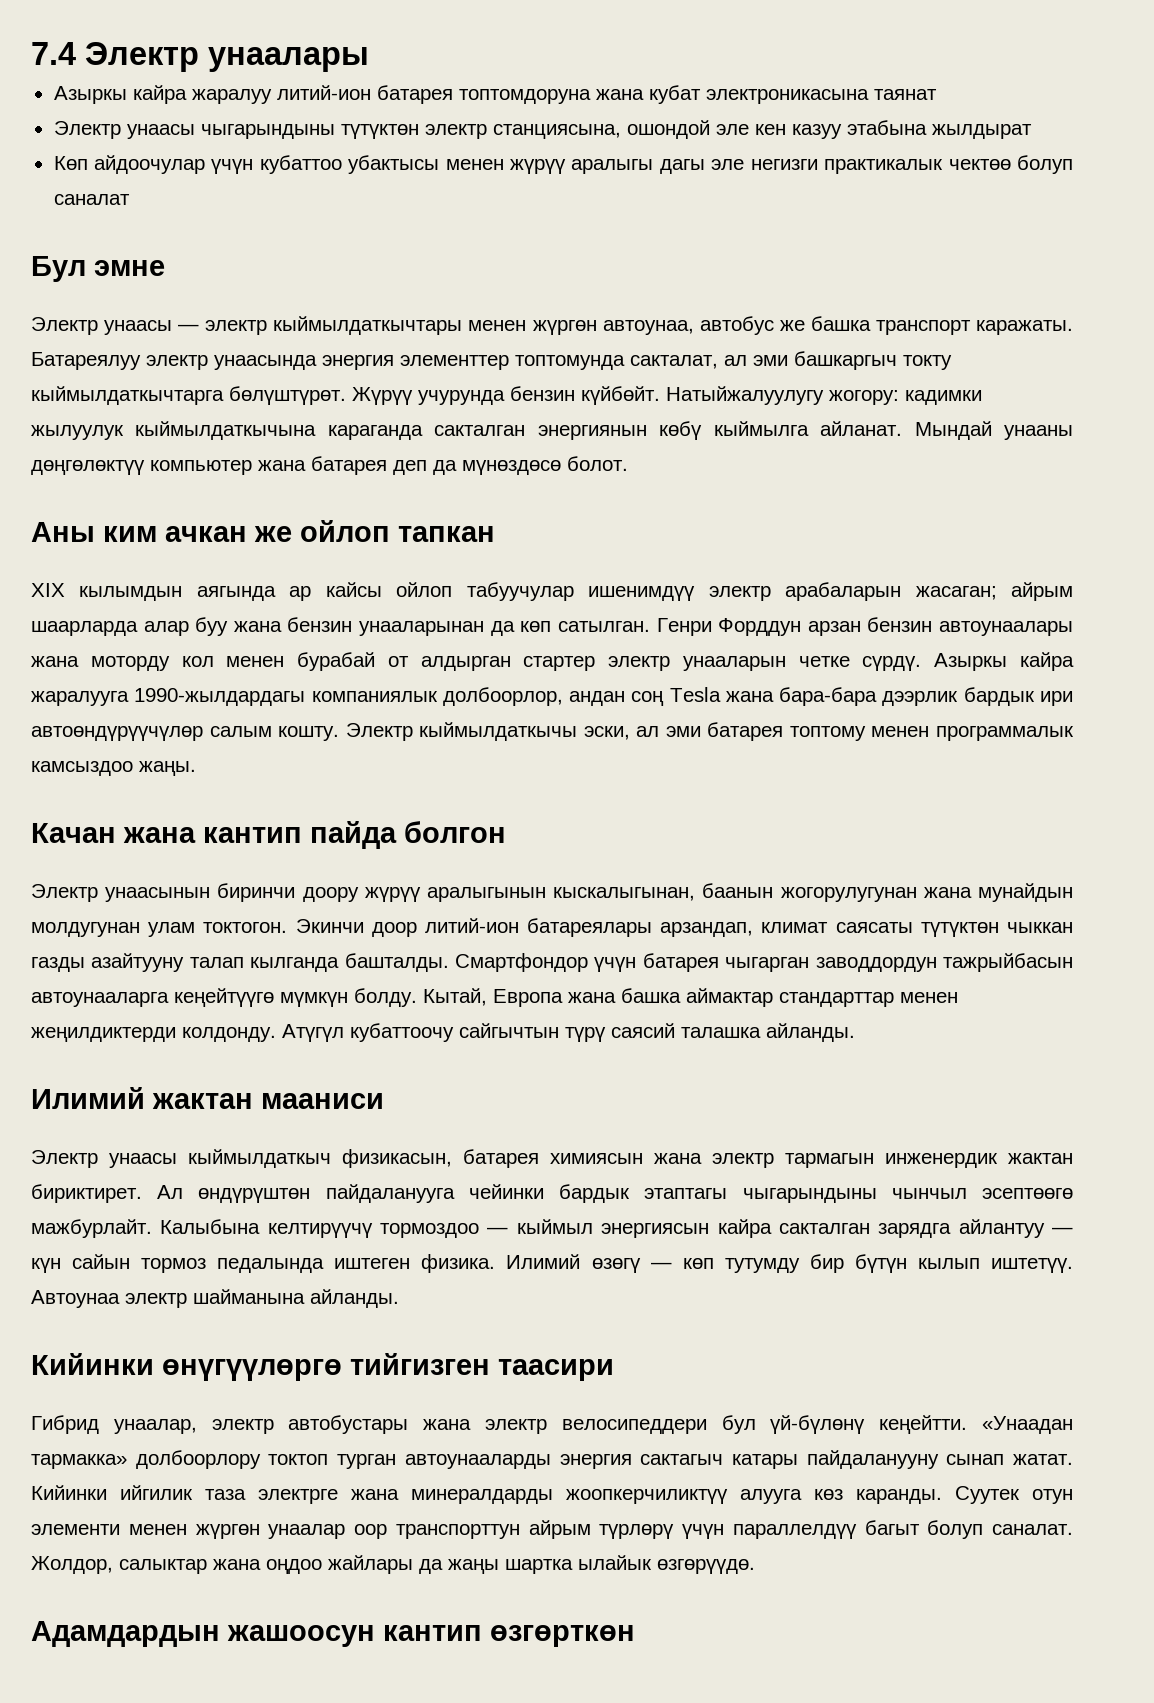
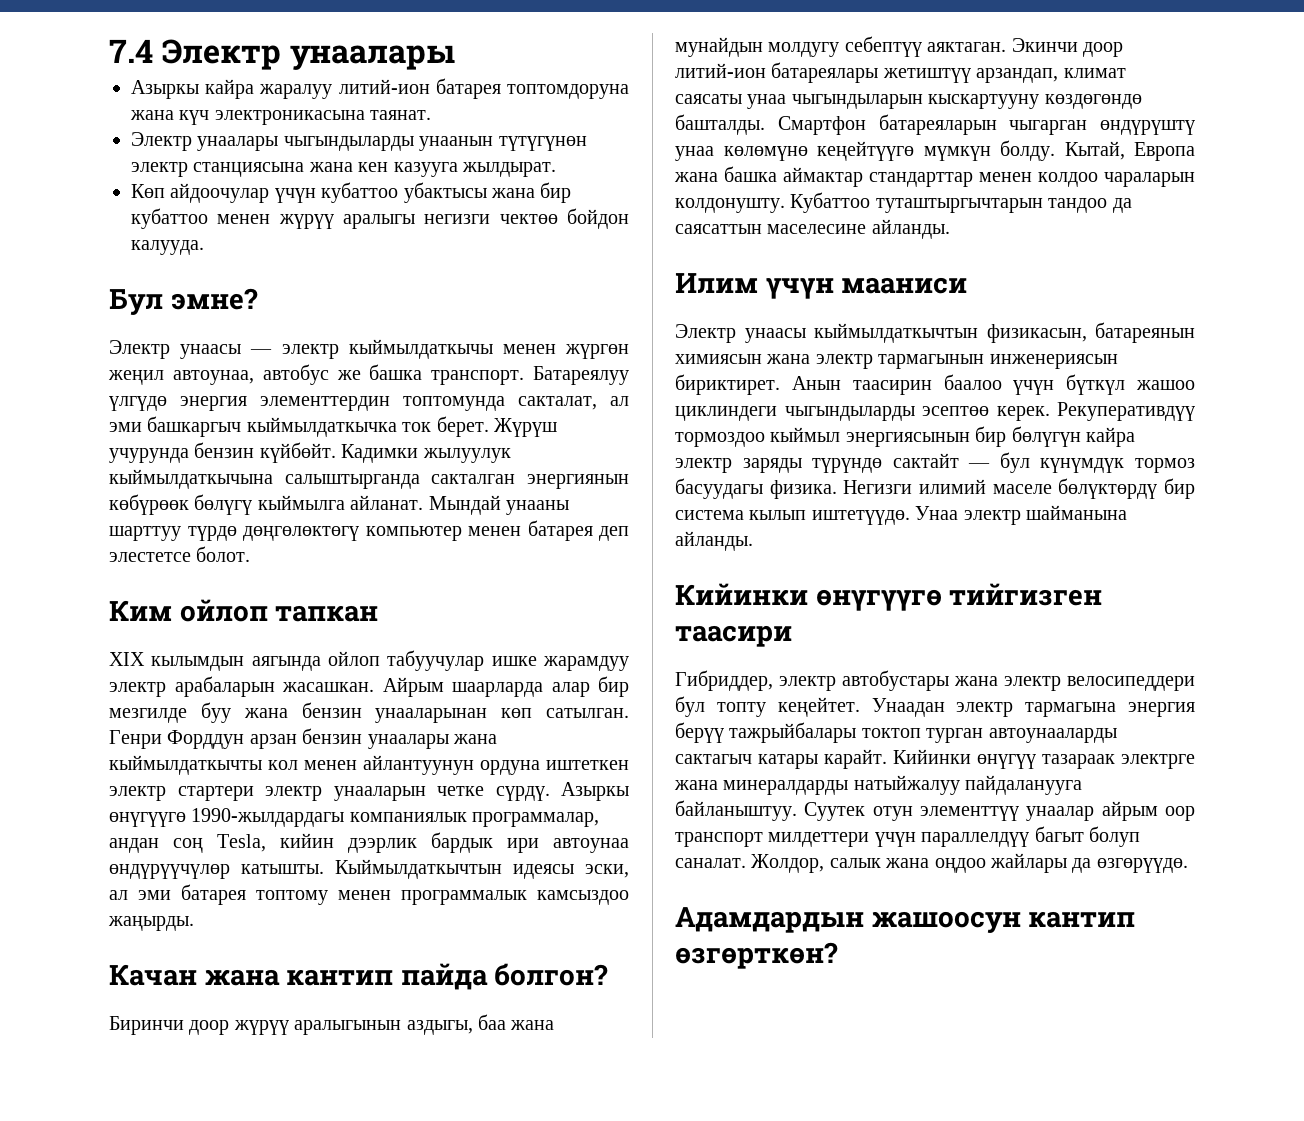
- Азыркы кайра жаралуу литий-ион батарея топтомдоруна жана кубат электроникасына таянат
- Электр унаасы чыгарындыны түтүктөн электр станциясына, ошондой эле кен казуу этабына жылдырат
+ Азыркы кайра жаралуу литий-ион батарея топтомдоруна жана күч электроникасына таянат.
+ Электр унаалары чыгындыларды унаанын түтүгүнөн электр станциясына жана кен казууга жылдырат.
- Көп айдоочулар үчүн кубаттоо убактысы менен жүрүү аралыгы дагы эле негизги практикалык чектөө болуп саналат
+ Көп айдоочулар үчүн кубаттоо убактысы жана бир кубаттоо менен жүрүү аралыгы негизги чектөө бойдон калууда.
- Бул эмне
+ Бул эмне?
- Электр унаасы — электр кыймылдаткычтары менен жүргөн автоунаа, автобус же башка транспорт каражаты. Батареялуу электр унаасында энергия элементтер топтомунда сакталат, ал эми башкаргыч токту кыймылдаткычтарга бөлүштүрөт. Жүрүү учурунда бензин күйбөйт. Натыйжалуулугу жогору: кадимки жылуулук кыймылдаткычына караганда сакталган энергиянын көбү кыймылга айланат.
+ Электр унаасы — электр кыймылдаткычы менен жүргөн жеңил автоунаа, автобус же башка транспорт. Батареялуу үлгүдө энергия элементтердин топтомунда сакталат, ал эми башкаргыч кыймылдаткычка ток берет. Жүрүш учурунда бензин күйбөйт. Кадимки жылуулук кыймылдаткычына салыштырганда сакталган энергиянын көбүрөөк бөлүгү кыймылга айланат.
- Мындай унааны дөңгөлөктүү компьютер жана батарея деп да мүнөздөсө болот.
- Аны ким ачкан же ойлоп тапкан
+ Мындай унааны шарттуу түрдө дөңгөлөктөгү компьютер менен батарея деп элестетсе болот.
+ Ким ойлоп тапкан
- XIX кылымдын аягында ар кайсы ойлоп табуучулар ишенимдүү электр арабаларын жасаган; айрым шаарларда алар буу жана бензин унааларынан да көп сатылган.
+ XIX кылымдын аягында ойлоп табуучулар ишке жарамдуу электр арабаларын жасашкан. Айрым шаарларда алар бир мезгилде буу жана бензин унааларынан көп сатылган.
- Генри Форддун арзан бензин автоунаалары жана моторду кол менен бурабай от алдырган стартер электр унааларын четке сүрдү.
+ Генри Форддун арзан бензин унаалары жана кыймылдаткычты кол менен айлантуунун ордуна иштеткен электр стартери электр унааларын четке сүрдү.
- Азыркы кайра жаралууга 1990-жылдардагы компаниялык долбоорлор, андан соң Tesla жана бара-бара дээрлик бардык ири автоөндүрүүчүлөр салым кошту. Электр кыймылдаткычы эски, ал эми батарея топтому менен программалык камсыздоо жаңы.
+ Азыркы өнүгүүгө 1990-жылдардагы компаниялык программалар, андан соң Tesla, кийин дээрлик бардык ири автоунаа өндүрүүчүлөр катышты. Кыймылдаткычтын идеясы эски, ал эми батарея топтому менен программалык камсыздоо жаңырды.
- Качан жана кантип пайда болгон
- Электр унаасынын биринчи доору жүрүү аралыгынын кыскалыгынан, баанын жогорулугунан жана мунайдын молдугунан улам токтогон.
+ Качан жана кантип пайда болгон?
+ Биринчи доор жүрүү аралыгынын аздыгы, баа жана мунайдын молдугу себептүү аяктаган.
- Экинчи доор литий-ион батареялары арзандап, климат саясаты түтүктөн чыккан газды азайтууну талап кылганда башталды. Смартфондор үчүн батарея чыгарган заводдордун тажрыйбасын автоунааларга кеңейтүүгө мүмкүн болду.
+ Экинчи доор литий-ион батареялары жетиштүү арзандап, климат саясаты унаа чыгындыларын кыскартууну көздөгөндө башталды. Смартфон батареяларын чыгарган өндүрүштү унаа көлөмүнө кеңейтүүгө мүмкүн болду.
- Кытай, Европа жана башка аймактар стандарттар менен жеңилдиктерди колдонду. Атүгүл кубаттоочу сайгычтын түрү саясий талашка айланды.
- Илимий жактан мааниси
+ Кытай, Европа жана башка аймактар стандарттар менен колдоо чараларын колдонушту. Кубаттоо туташтыргычтарын тандоо да саясаттын маселесине айланды.
+ Илим үчүн мааниси
- Электр унаасы кыймылдаткыч физикасын, батарея химиясын жана электр тармагын инженердик жактан бириктирет. Ал өндүрүштөн пайдаланууга чейинки бардык этаптагы чыгарындыны чынчыл эсептөөгө мажбурлайт. Калыбына келтирүүчү тормоздоо — кыймыл энергиясын кайра сакталган зарядга айлантуу — күн сайын тормоз педалында иштеген физика. Илимий өзөгү — көп тутумду бир бүтүн кылып иштетүү. Автоунаа электр шайманына айланды.
+ Электр унаасы кыймылдаткычтын физикасын, батареянын химиясын жана электр тармагынын инженериясын бириктирет. Анын таасирин баалоо үчүн бүткүл жашоо циклиндеги чыгындыларды эсептөө керек. Рекуперативдүү тормоздоо кыймыл энергиясынын бир бөлүгүн кайра электр заряды түрүндө сактайт — бул күнүмдүк тормоз басуудагы физика. Негизги илимий маселе бөлүктөрдү бир система кылып иштетүүдө. Унаа электр шайманына айланды.
- Кийинки өнүгүүлөргө тийгизген таасири
+ Кийинки өнүгүүгө тийгизген таасири
- Гибрид унаалар, электр автобустары жана электр велосипеддери бул үй-бүлөнү кеңейтти. «Унаадан тармакка» долбоорлору токтоп турган автоунааларды энергия сактагыч катары пайдаланууну сынап жатат. Кийинки ийгилик таза электрге жана минералдарды жоопкерчиликтүү алууга көз каранды. Суутек отун элементи менен жүргөн унаалар оор транспорттун айрым түрлөрү үчүн параллелдүү багыт болуп саналат.
+ Гибриддер, электр автобустары жана электр велосипеддери бул топту кеңейтет. Унаадан электр тармагына энергия берүү тажрыйбалары токтоп турган автоунааларды сактагыч катары карайт. Кийинки өнүгүү тазараак электрге жана минералдарды натыйжалуу пайдаланууга байланыштуу. Суутек отун элементтүү унаалар айрым оор транспорт милдеттери үчүн параллелдүү багыт болуп саналат.
- Жолдор, салыктар жана оңдоо жайлары да жаңы шартка ылайык өзгөрүүдө.
+ Жолдор, салык жана оңдоо жайлары да өзгөрүүдө.
- Адамдардын жашоосун кантип өзгөрткөн
+ Адамдардын жашоосун кантип өзгөрткөн?

